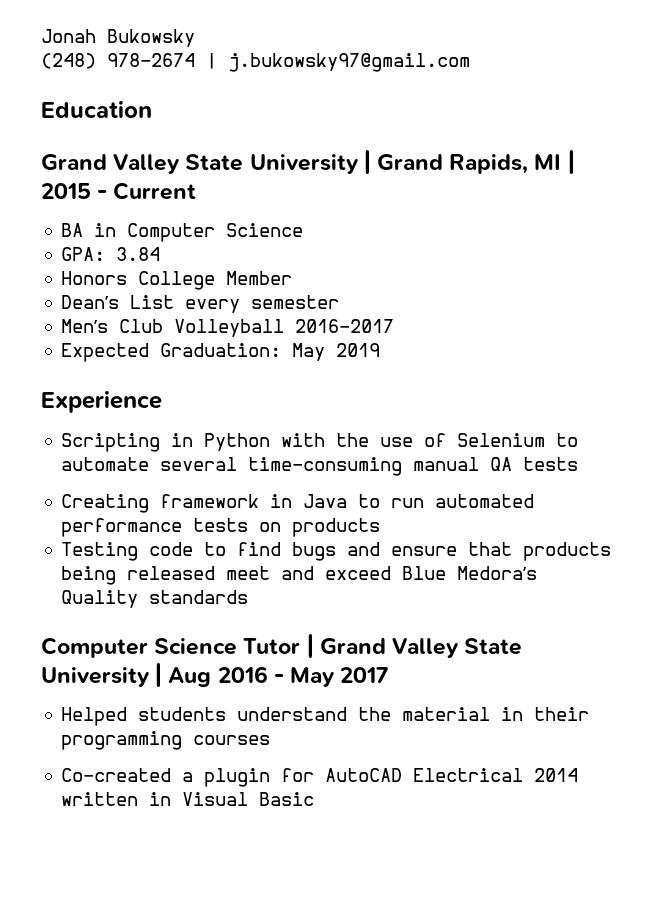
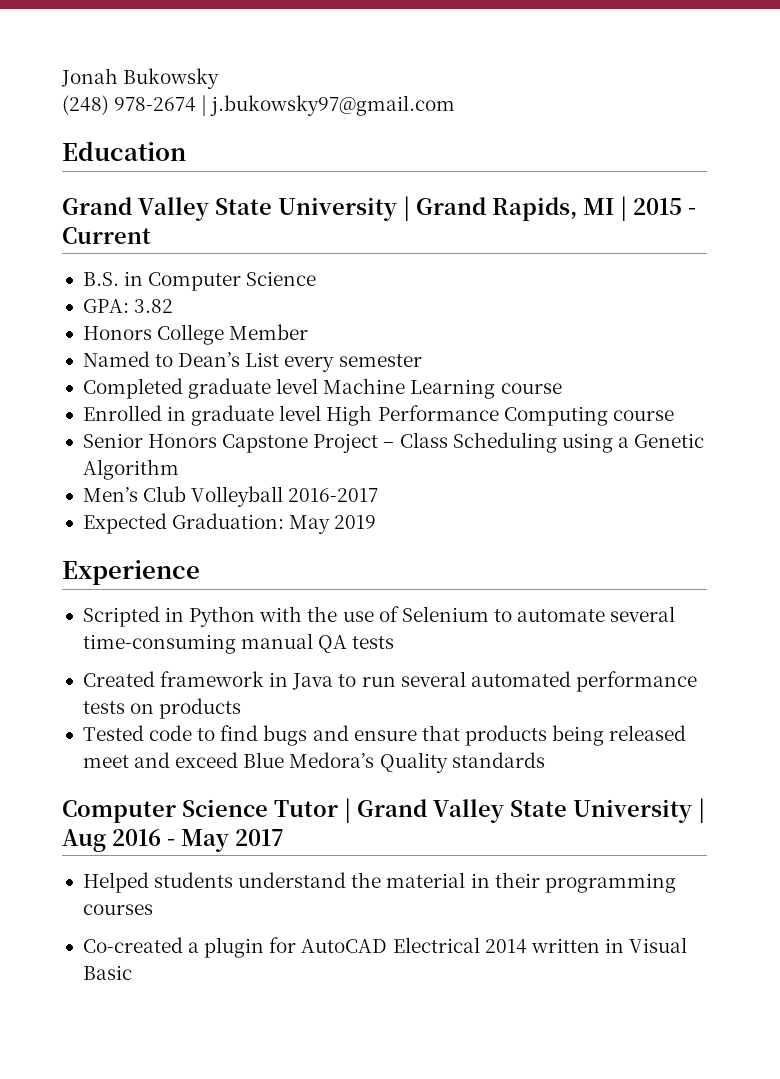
- BA in Computer Science
+ B.S. in Computer Science
- GPA: 3.84
+ GPA: 3.82
- Dean’s List every semester
+ Named to Dean’s List every semester
+ Completed graduate level Machine Learning course
+ Enrolled in graduate level High Performance Computing course
+ Senior Honors Capstone Project – Class Scheduling using a Genetic Algorithm
- Scripting in Python with the use of Selenium to automate several time-consuming manual QA tests
+ Scripted in Python with the use of Selenium to automate several time-consuming manual QA tests
- Creating framework in Java to run automated performance tests on products
+ Created framework in Java to run several automated performance tests on products
- Testing code to find bugs and ensure that products being released meet and exceed Blue Medora’s Quality standards
+ Tested code to find bugs and ensure that products being released meet and exceed Blue Medora’s Quality standards

